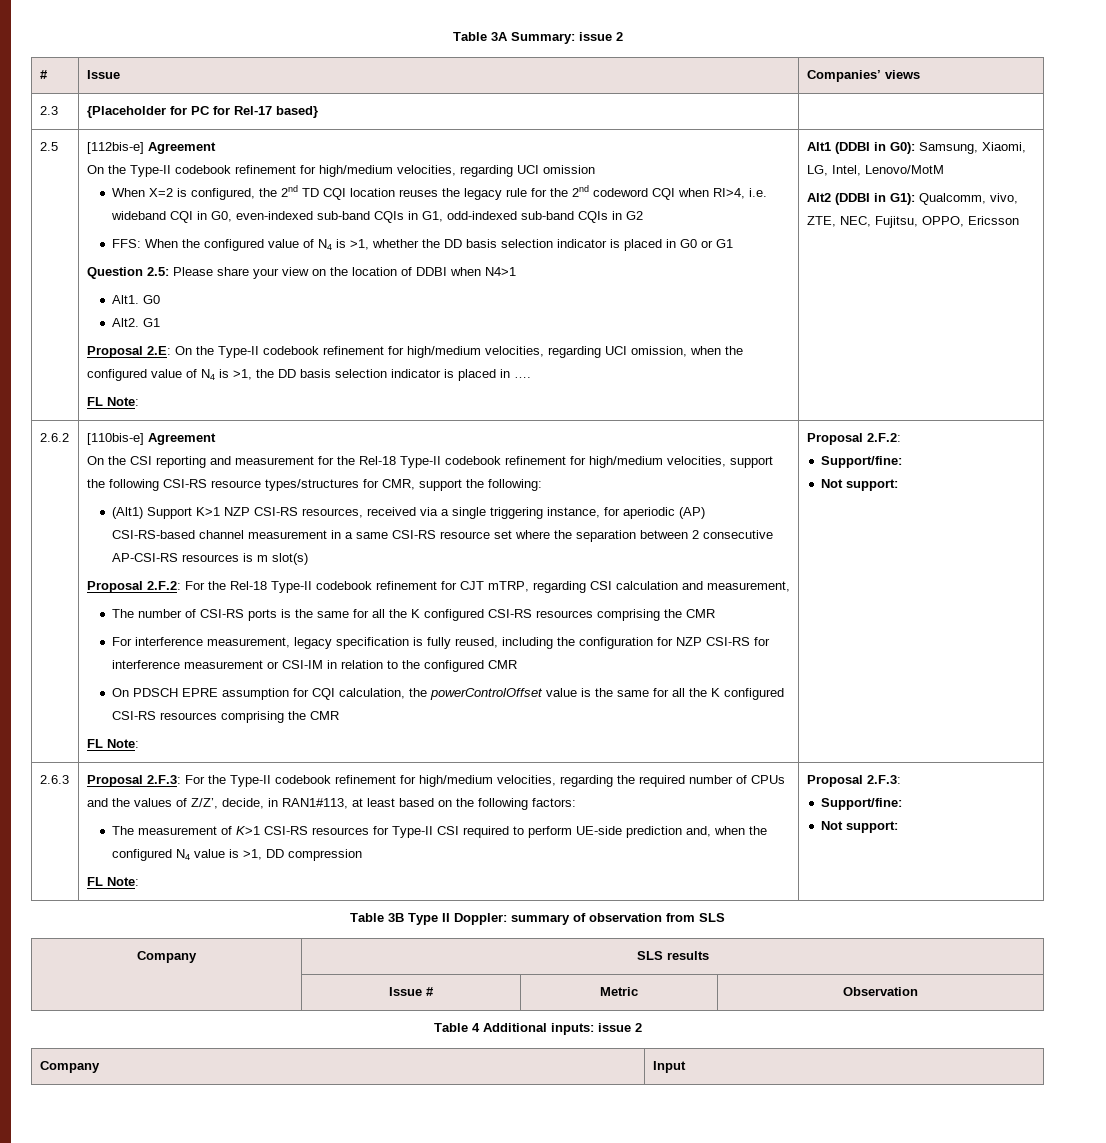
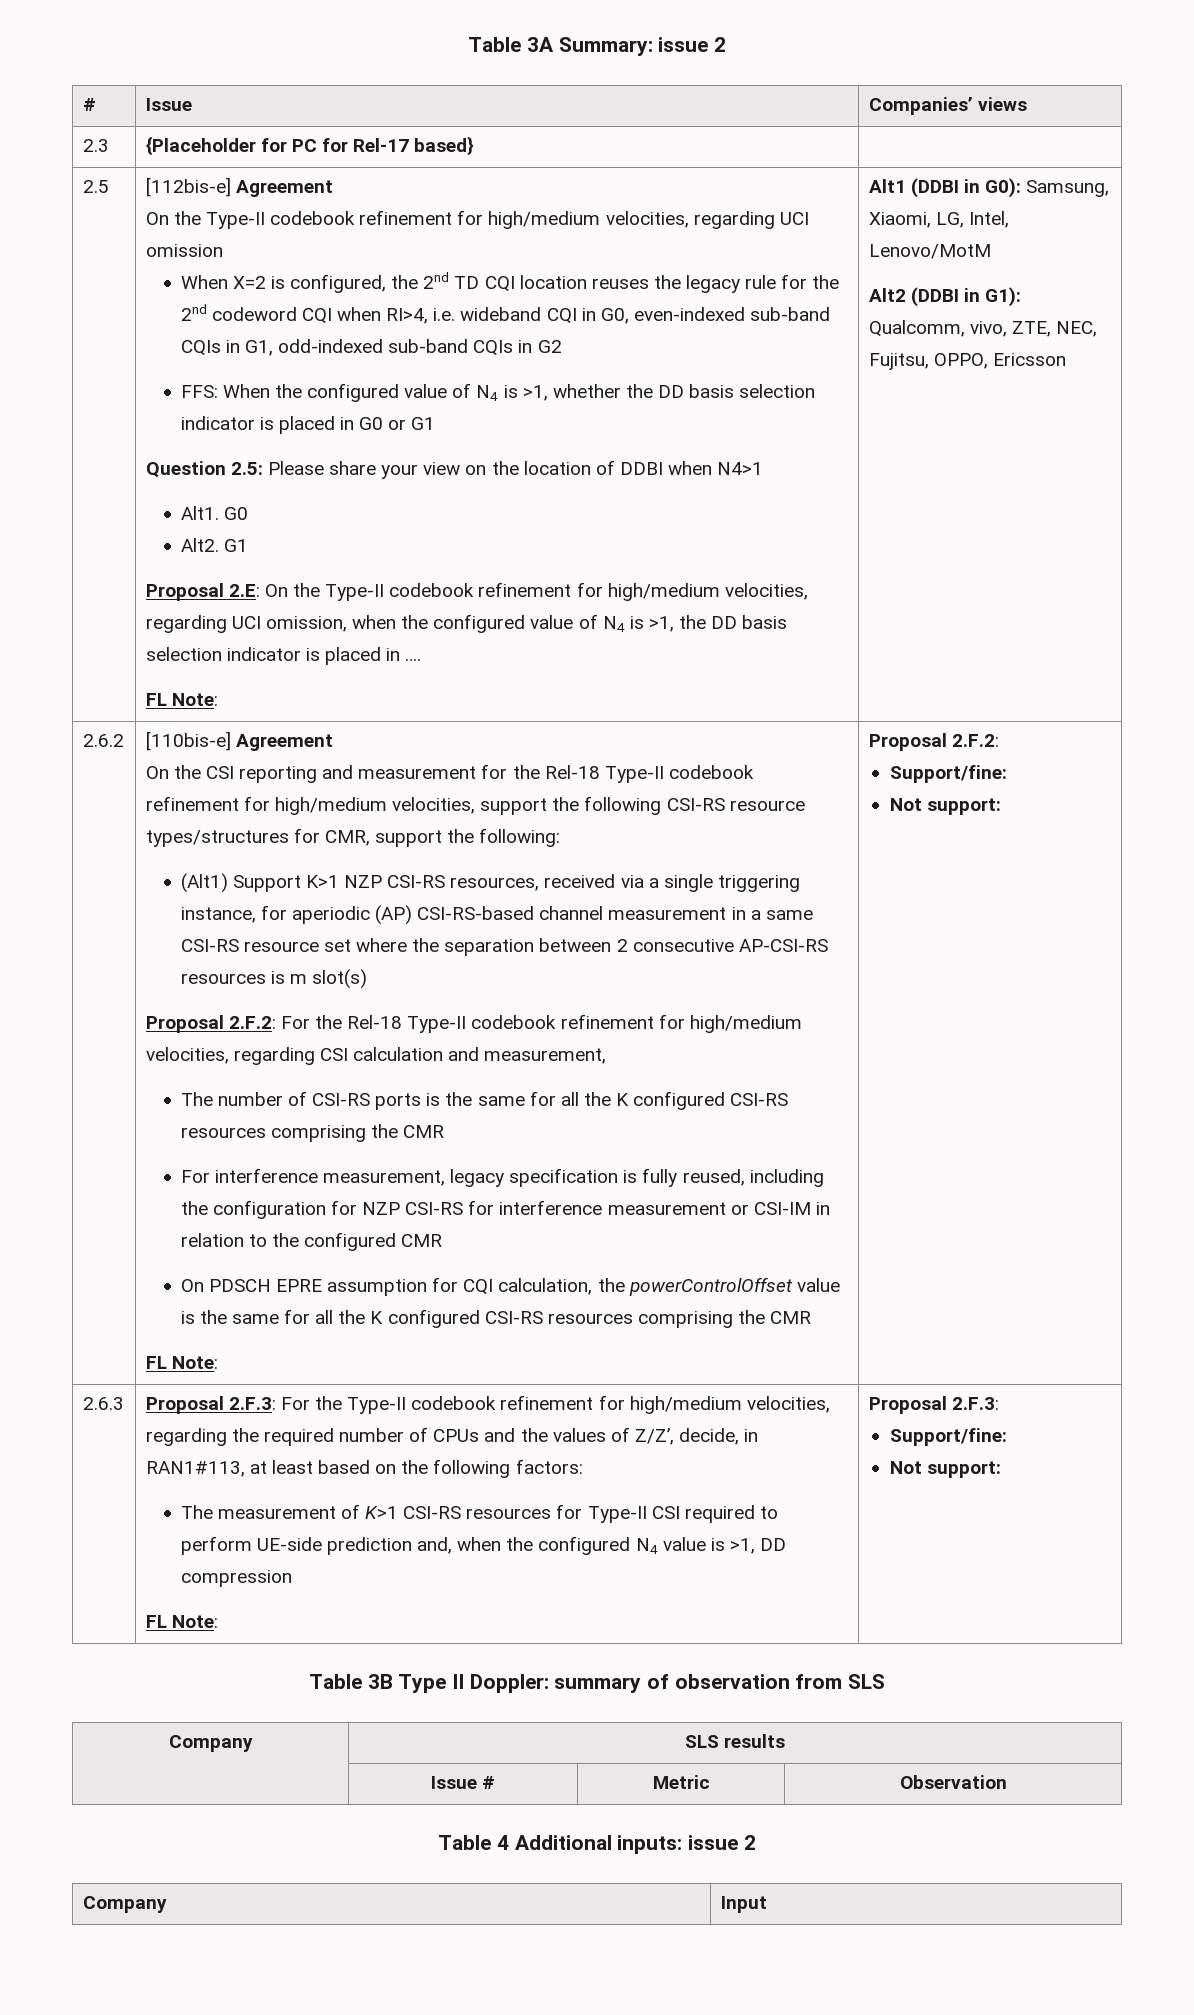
- Proposal 2.F.2: For the Rel-18 Type-II codebook refinement for CJT mTRP, regarding CSI calculation and measurement,
+ Proposal 2.F.2: For the Rel-18 Type-II codebook refinement for high/medium velocities, regarding CSI calculation and measurement,

